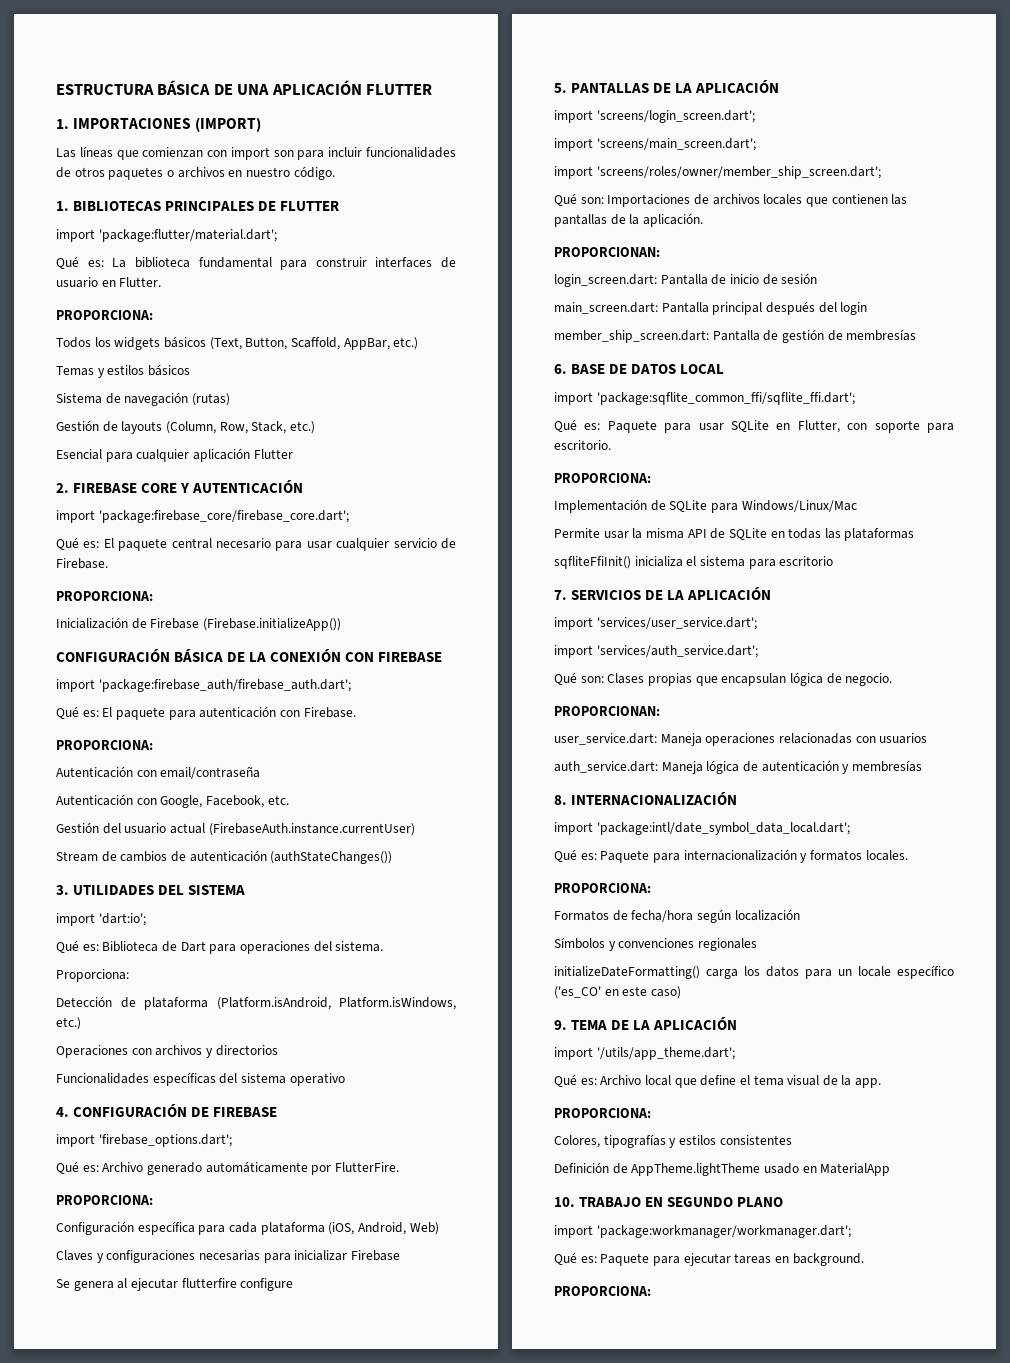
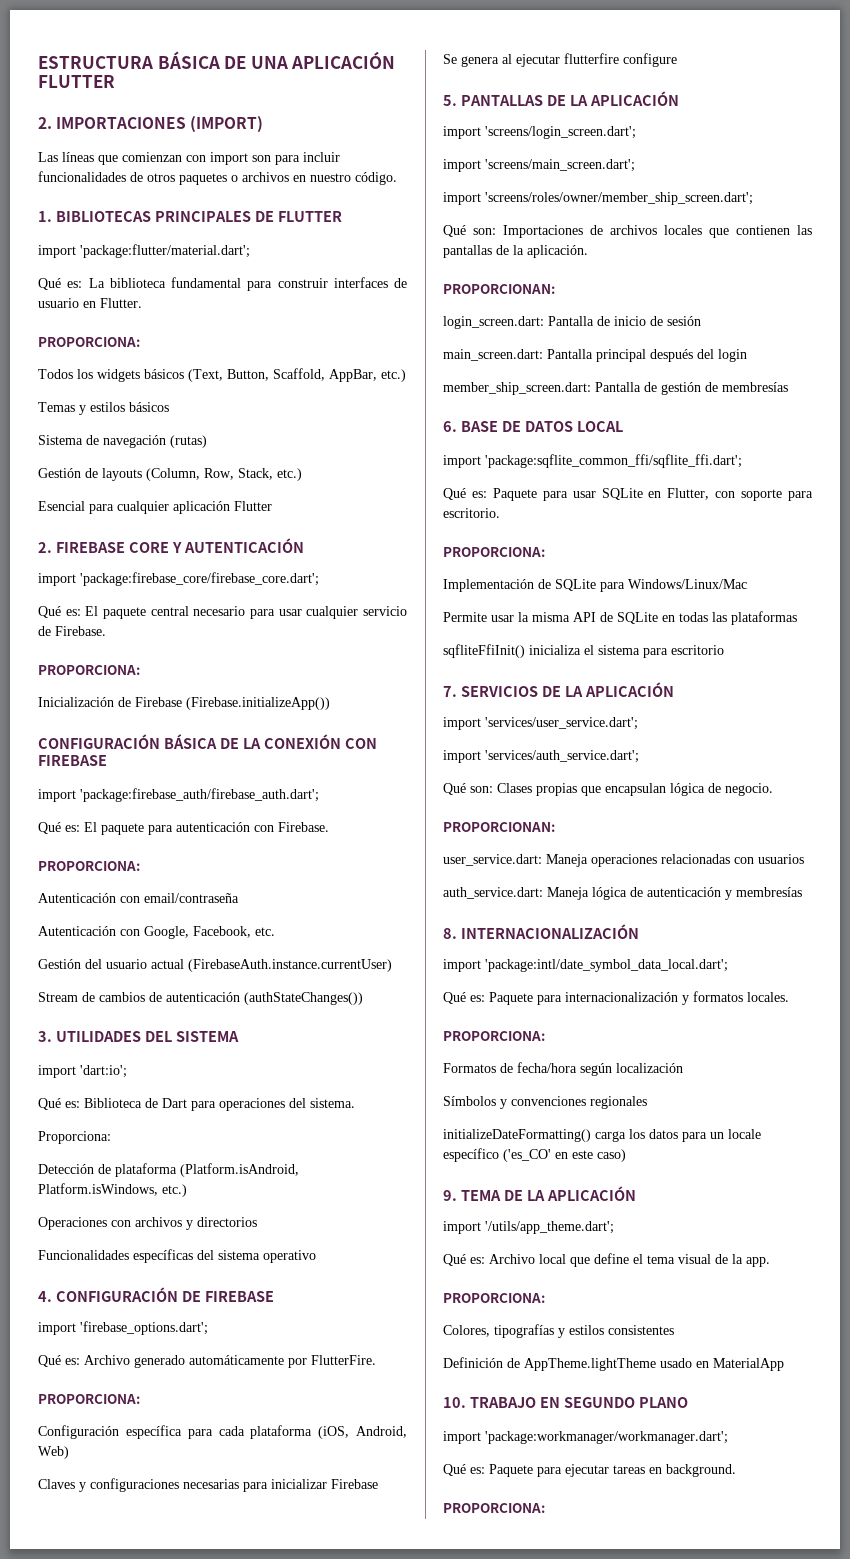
- 1. IMPORTACIONES (IMPORT)
+ 2. IMPORTACIONES (IMPORT)

